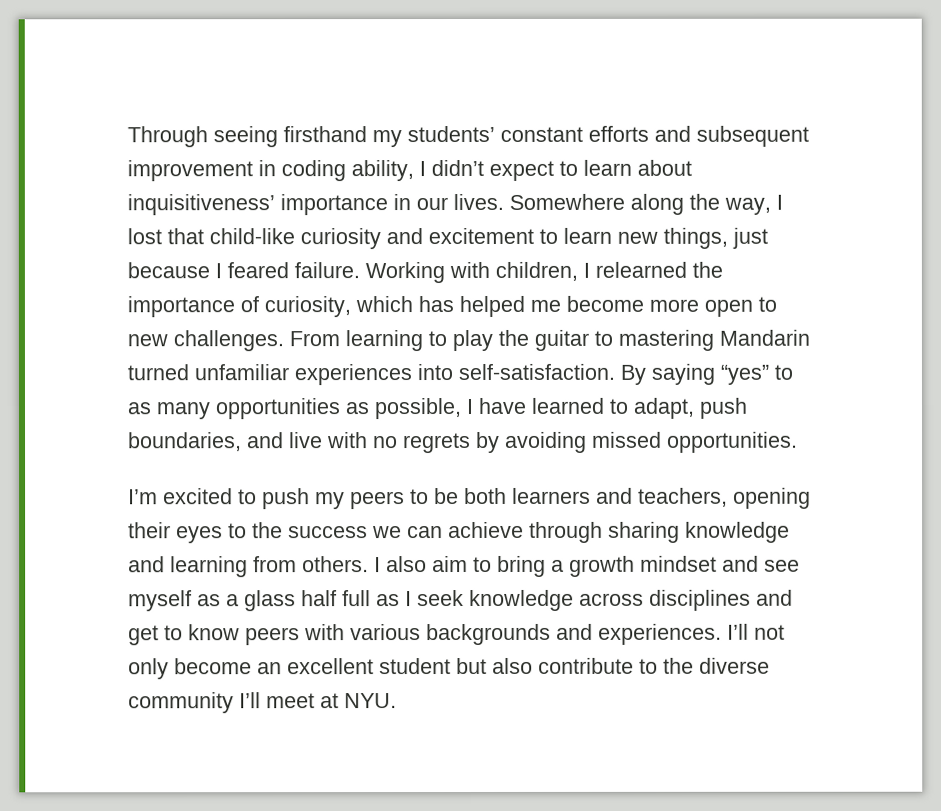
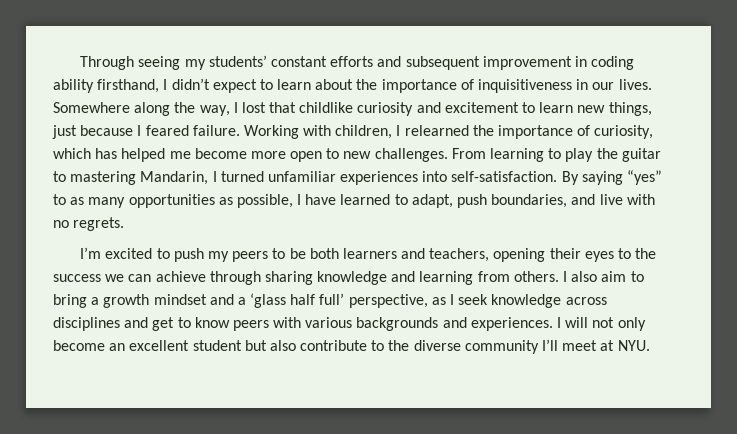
- Through seeing firsthand my students’ constant efforts and subsequent improvement in coding ability, I didn’t expect to learn about inquisitiveness’ importance in our lives.
+ Through seeing my students’ constant efforts and subsequent improvement in coding ability firsthand, I didn’t expect to learn about the importance of inquisitiveness in our lives.
- Somewhere along the way, I lost that child-like curiosity and excitement to learn new things, just because I feared failure.
+ Somewhere along the way, I lost that childlike curiosity and excitement to learn new things, just because I feared failure.
- From learning to play the guitar to mastering Mandarin turned unfamiliar experiences into self-satisfaction.
+ From learning to play the guitar to mastering Mandarin, I turned unfamiliar experiences into self-satisfaction.
- By saying “yes” to as many opportunities as possible, I have learned to adapt, push boundaries, and live with no regrets by avoiding missed opportunities.
+ By saying “yes” to as many opportunities as possible, I have learned to adapt, push boundaries, and live with no regrets.
- I also aim to bring a growth mindset and see myself as a glass half full as I seek knowledge across disciplines and get to know peers with various backgrounds and experiences.
+ I also aim to bring a growth mindset and a ‘glass half full’ perspective, as I seek knowledge across disciplines and get to know peers with various backgrounds and experiences.
- I’ll not only become an excellent student but also contribute to the diverse community I’ll meet at NYU.
+ I will not only become an excellent student but also contribute to the diverse community I’ll meet at NYU.

